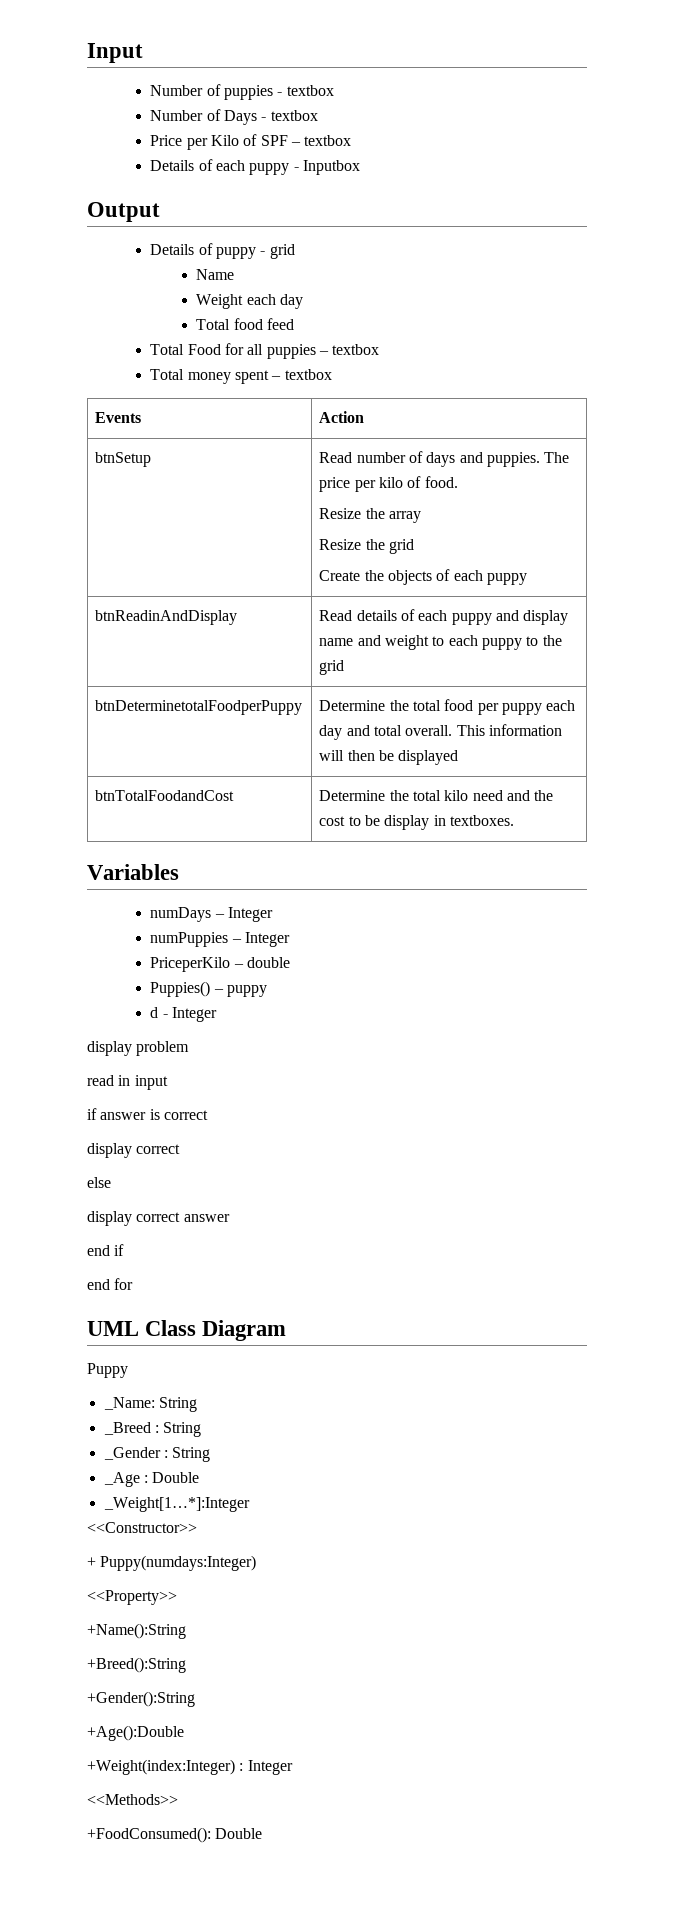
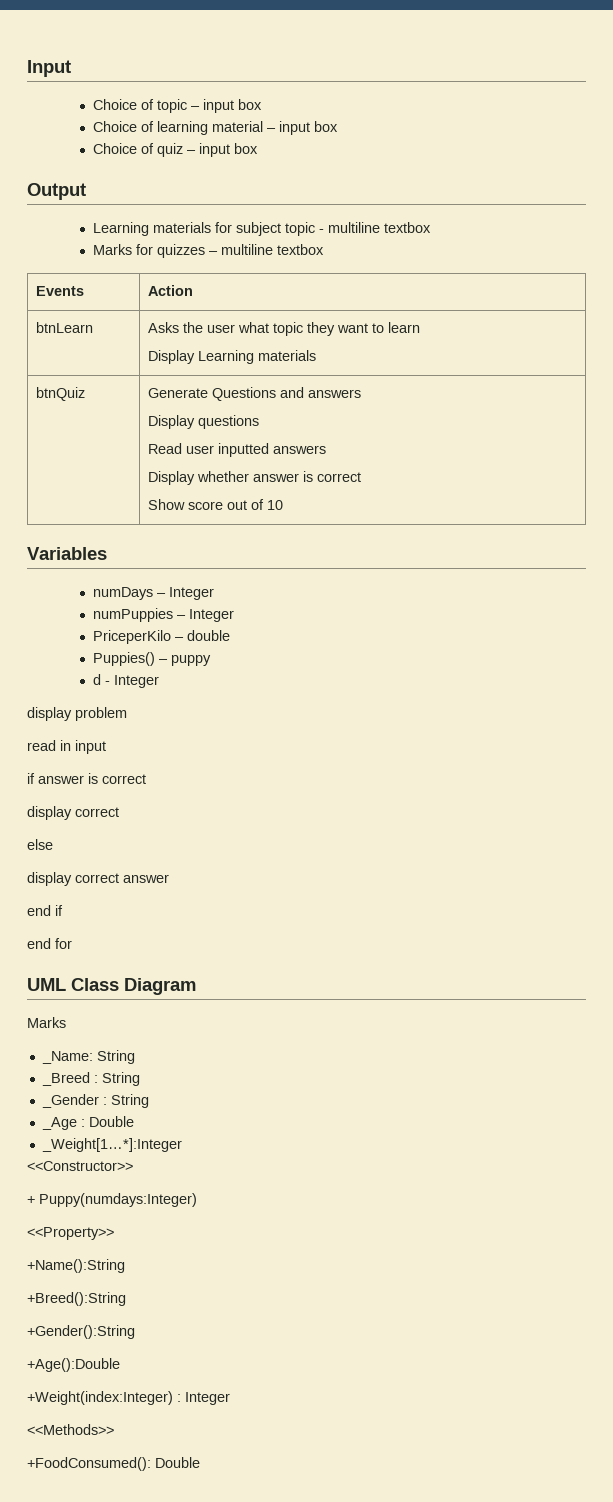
- Number of puppies - textbox
- Number of Days - textbox
- Price per Kilo of SPF – textbox
- Details of each puppy - Inputbox
+ Choice of topic – input box
+ Choice of learning material – input box
+ Choice of quiz – input box
  Output
- Details of puppy - grid
- Name
- Weight each day
- Total food feed
- Total Food for all puppies – textbox
- Total money spent – textbox
+ Learning materials for subject topic - multiline textbox
+ Marks for quizzes – multiline textbox
  Events | Action
- btnSetup | Read number of days and puppies. The price per kilo of food.
- Resize the array
- Resize the grid
- Create the objects of each puppy
- btnReadinAndDisplay | Read details of each puppy and display name and weight to each puppy to the grid
- btnDeterminetotalFoodperPuppy | Determine the total food per puppy each day and total overall. This information will then be displayed
- btnTotalFoodandCost | Determine the total kilo need and the cost to be display in textboxes.
+ btnLearn | Asks the user what topic they want to learn
+ Display Learning materials
+ btnQuiz | Generate Questions and answers
+ Display questions
+ Read user inputted answers
+ Display whether answer is correct
+ Show score out of 10
  UML Class Diagram
- Puppy
+ Marks

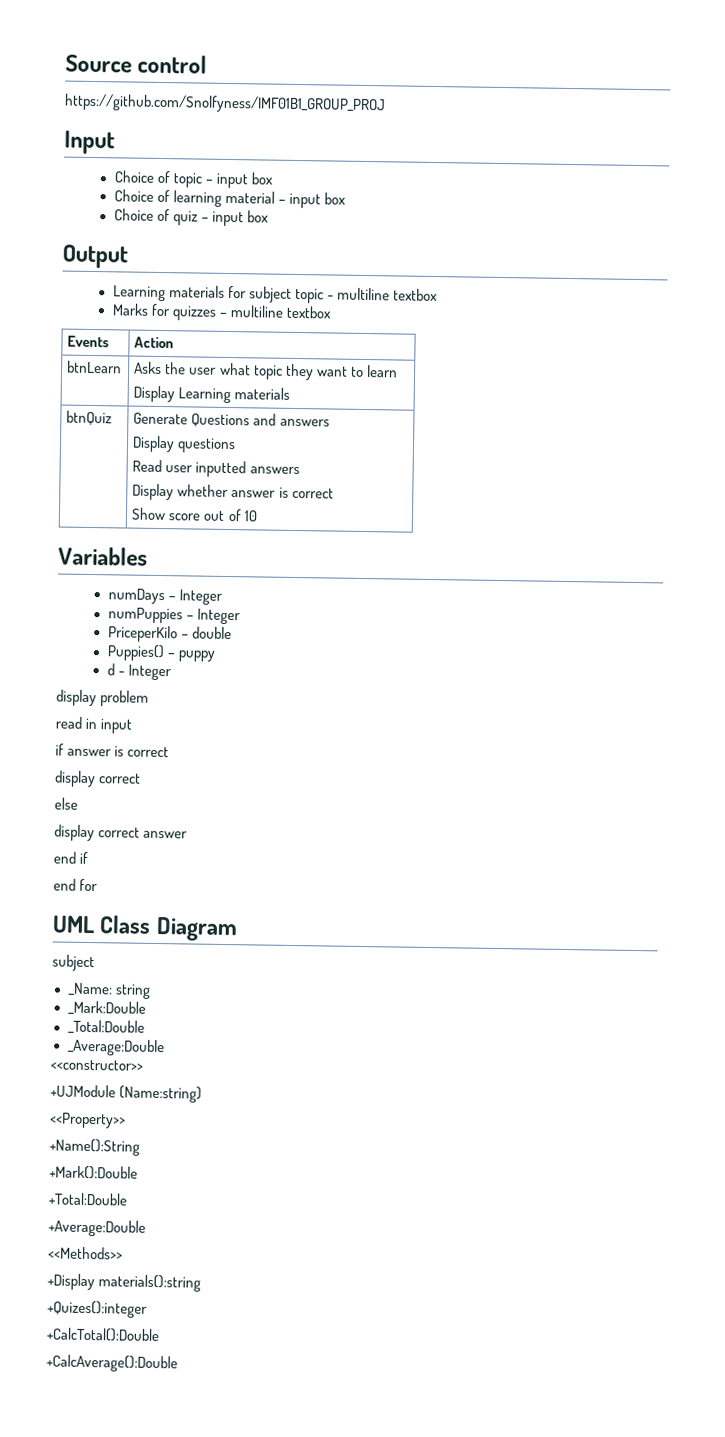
+ Source control
+ https://github.com/Snolfyness/IMF01B1_GROUP_PROJ
  UML Class Diagram
- Marks
+ subject
- _Name: String
- _Breed : String
- _Gender : String
- _Age : Double
- _Weight[1…*]:Integer
- <<Constructor>>
- + Puppy(numdays:Integer)
+ _Name: string
+ _Mark:Double
+ _Total:Double
+ _Average:Double
+ <<constructor>>
+ +UJModule (Name:string)
  <<Property>>
  +Name():String
- +Breed():String
- +Gender():String
- +Age():Double
- +Weight(index:Integer) : Integer
+ +Mark():Double
+ +Total:Double
+ +Average:Double
  <<Methods>>
- +FoodConsumed(): Double
+ +Display materials():string
+ +Quizes():integer
+ +CalcTotal():Double
+ +CalcAverage():Double

